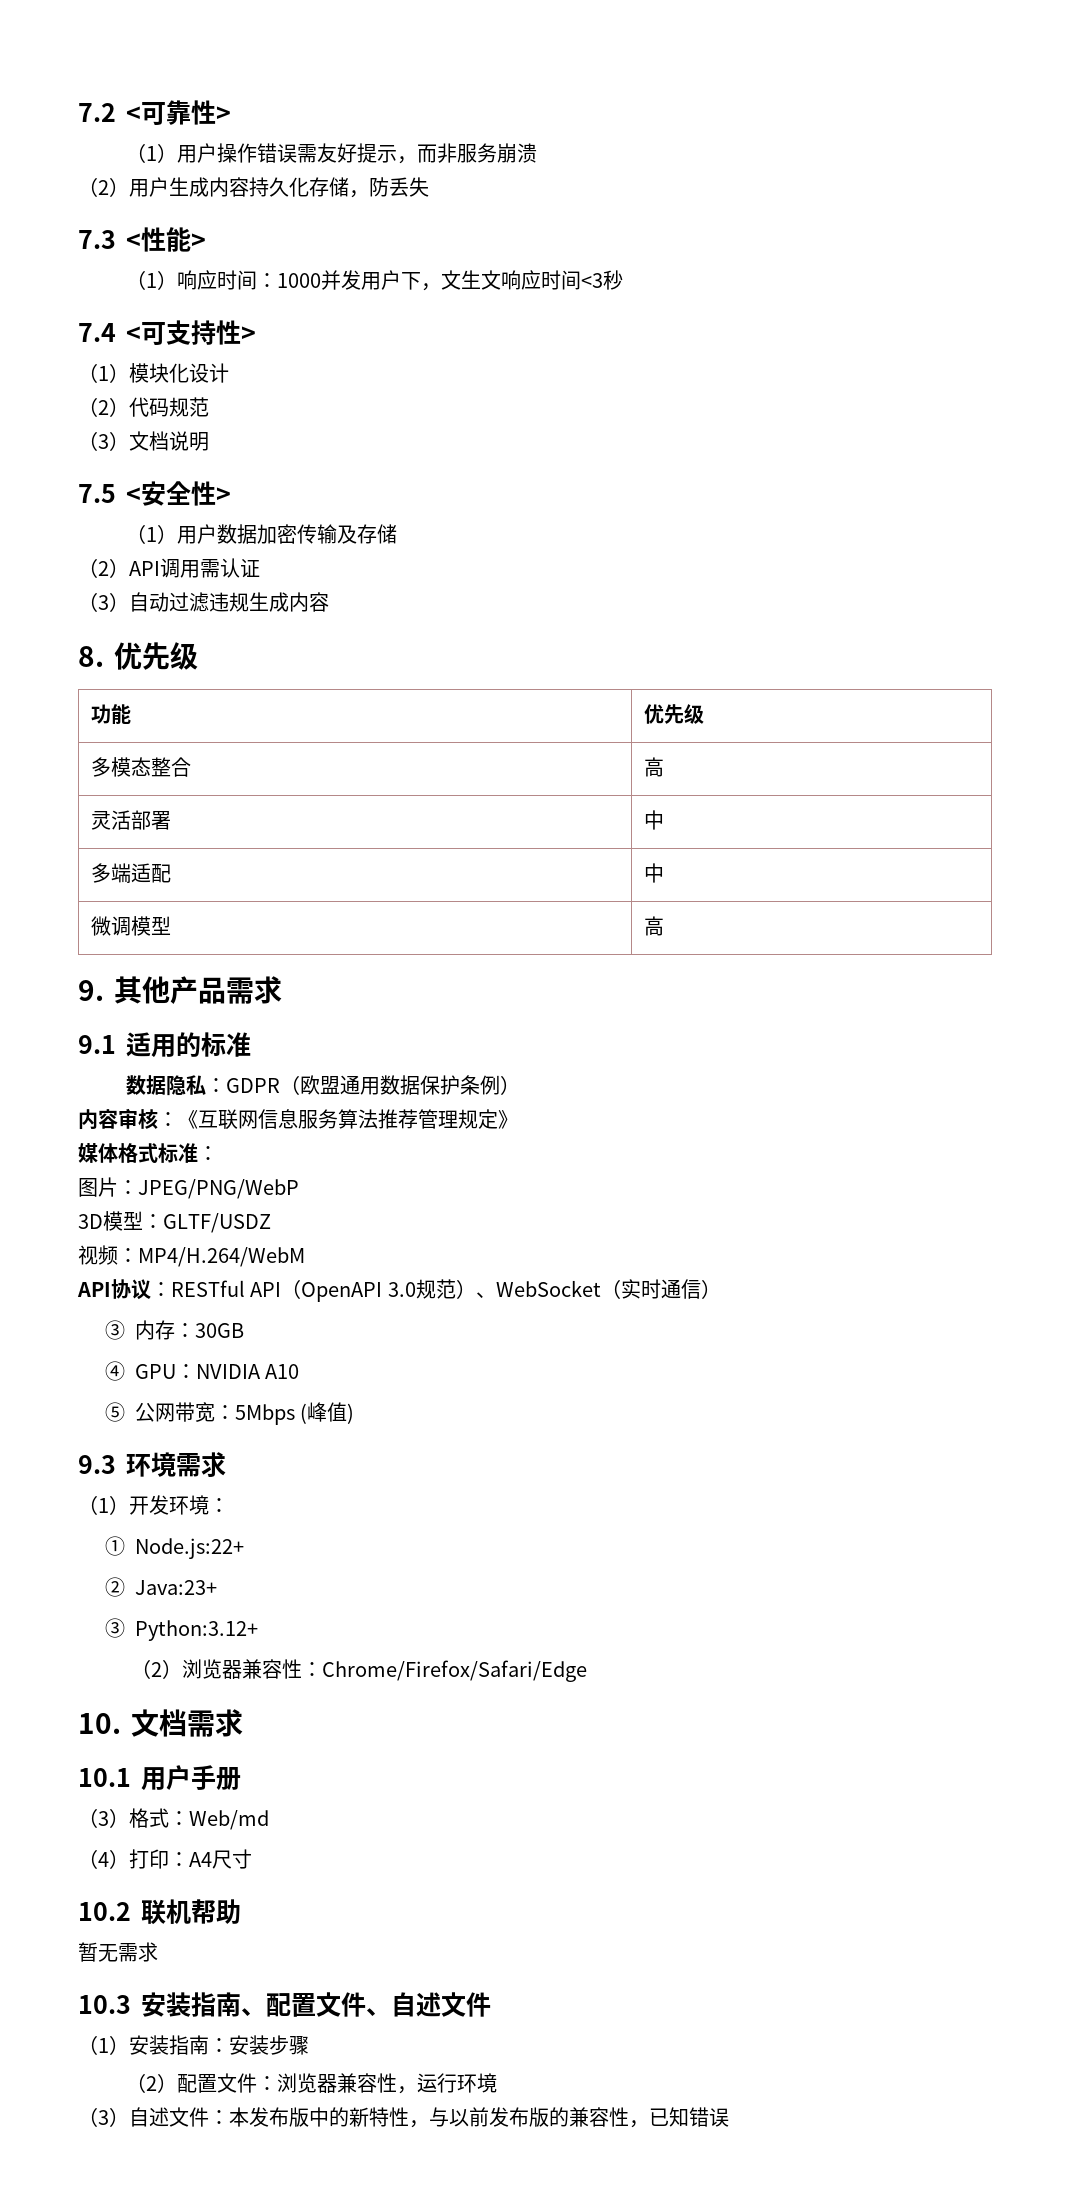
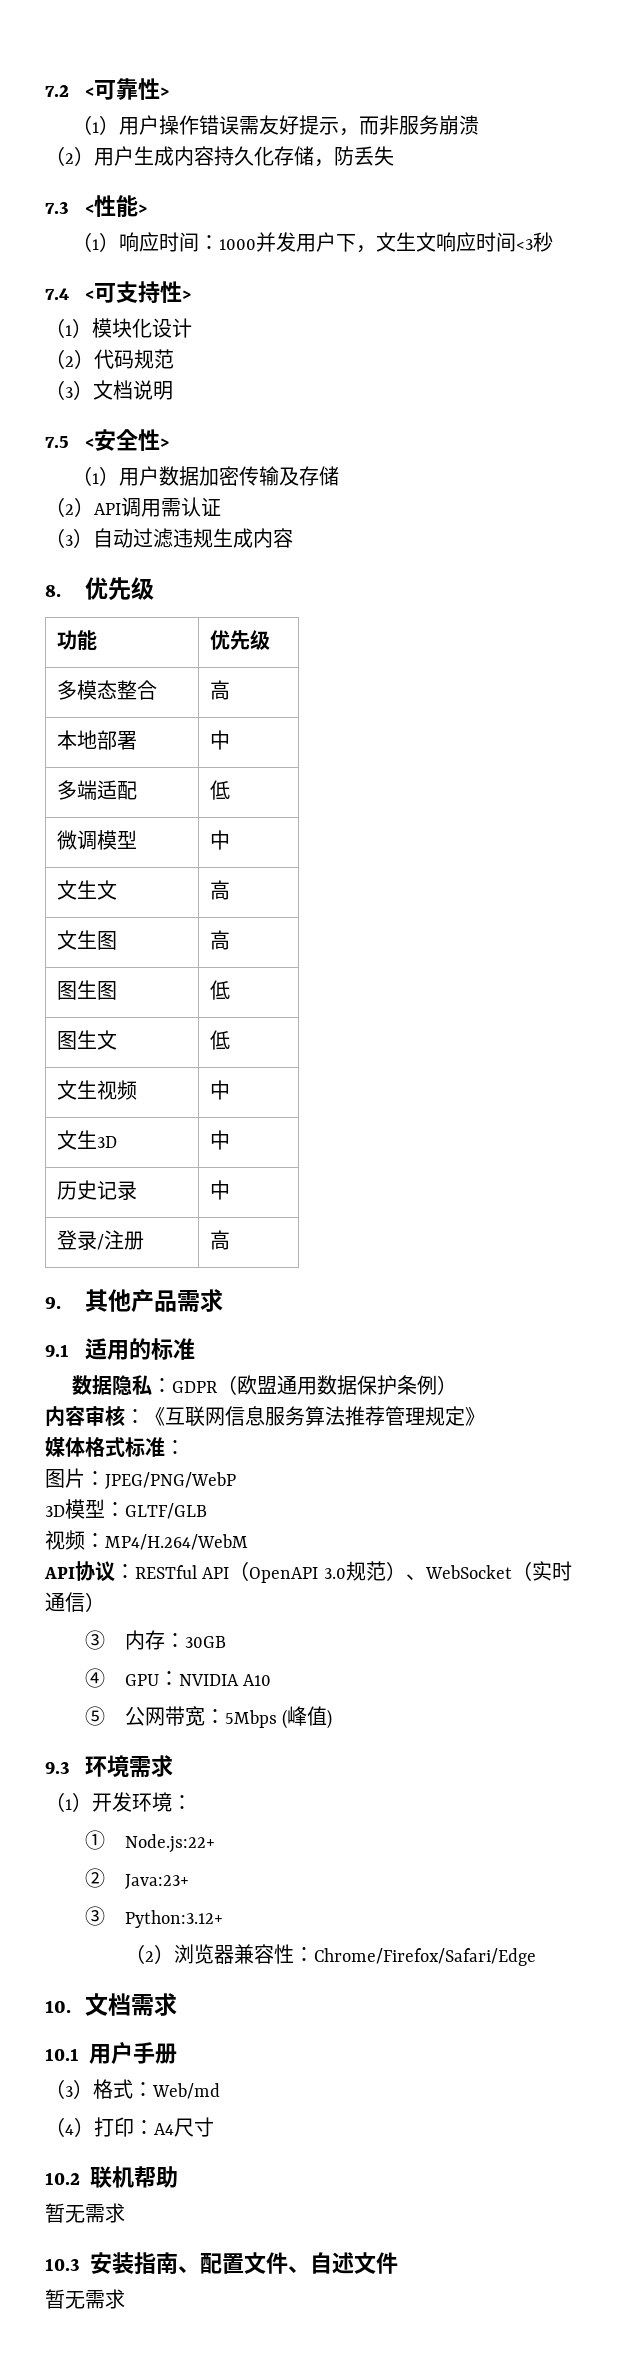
- 灵活部署 | 中
+ 本地部署 | 中
- 多端适配 | 中
+ 多端适配 | 低
- 微调模型 | 高
+ 微调模型 | 中
+ 文生文 | 高
+ 文生图 | 高
+ 图生图 | 低
+ 图生文 | 低
+ 文生视频 | 中
+ 文生3D | 中
+ 历史记录 | 中
+ 登录/注册 | 高
- 3D模型：GLTF/USDZ
+ 3D模型：GLTF/GLB
  10.3安装指南、配置文件、自述文件
- （1）安装指南：安装步骤
- （2）配置文件：浏览器兼容性，运行环境
- （3）自述文件：本发布版中的新特性，与以前发布版的兼容性，已知错误
+ 暂无需求

